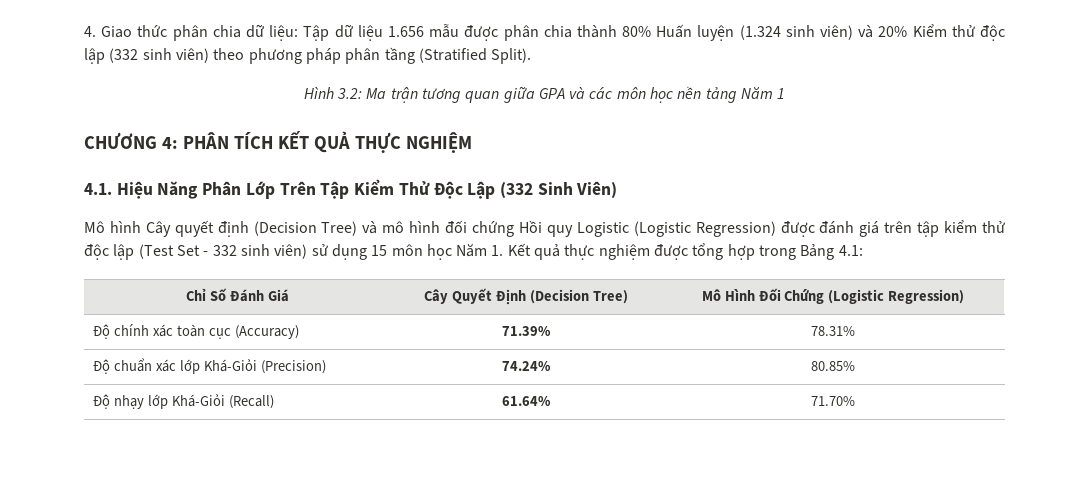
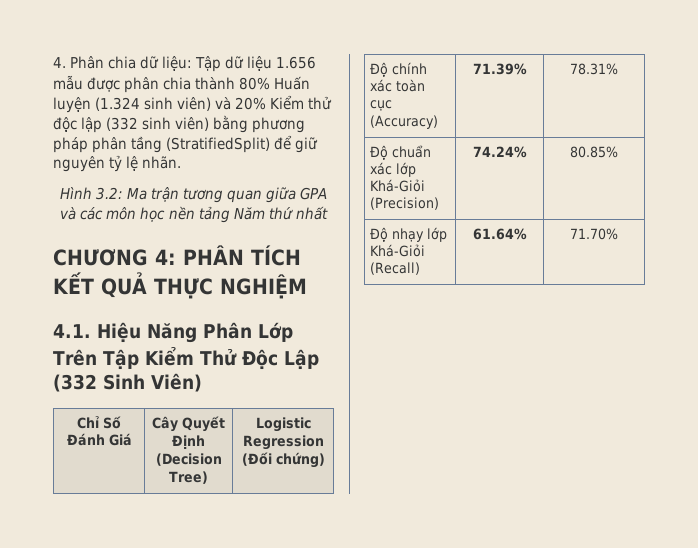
- 4. Giao thức phân chia dữ liệu: Tập dữ liệu 1.656 mẫu được phân chia thành 80% Huấn luyện (1.324 sinh viên) và 20% Kiểm thử độc lập (332 sinh viên) theo phương pháp phân tầng (Stratified Split).
+ 4. Phân chia dữ liệu: Tập dữ liệu 1.656 mẫu được phân chia thành 80% Huấn luyện (1.324 sinh viên) và 20% Kiểm thử độc lập (332 sinh viên) bằng phương pháp phân tầng (StratifiedSplit) để giữ nguyên tỷ lệ nhãn.
- Hình 3.2: Ma trận tương quan giữa GPA và các môn học nền tảng Năm 1
+ Hình 3.2: Ma trận tương quan giữa GPA và các môn học nền tảng Năm thứ nhất
- Mô hình Cây quyết định (Decision Tree) và mô hình đối chứng Hồi quy Logistic (Logistic Regression) được đánh giá trên tập kiểm thử độc lập (Test Set - 332 sinh viên) sử dụng 15 môn học Năm 1. Kết quả thực nghiệm được tổng hợp trong Bảng 4.1:
- Chỉ Số Đánh Giá | Cây Quyết Định (Decision Tree) | Mô Hình Đối Chứng (Logistic Regression)
+ Chỉ Số Đánh Giá | Cây Quyết Định (Decision Tree) | Logistic Regression (Đối chứng)

